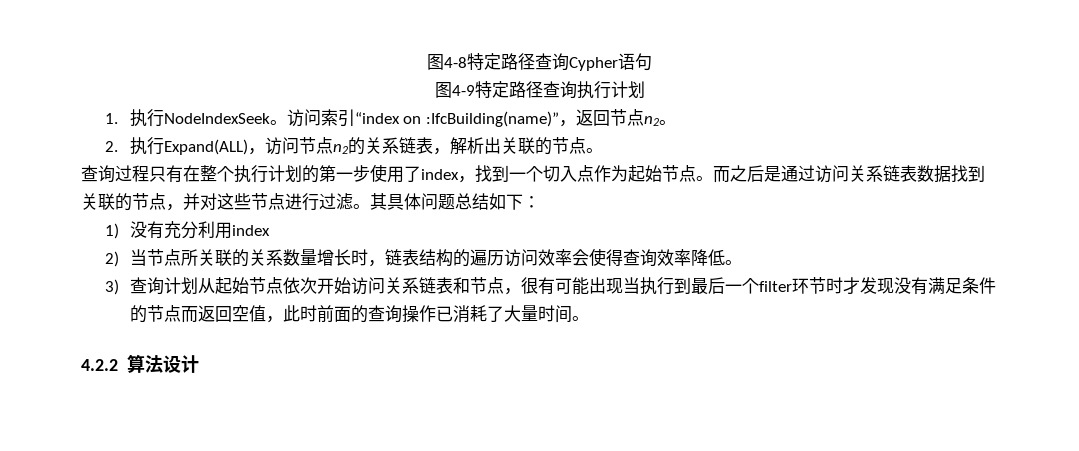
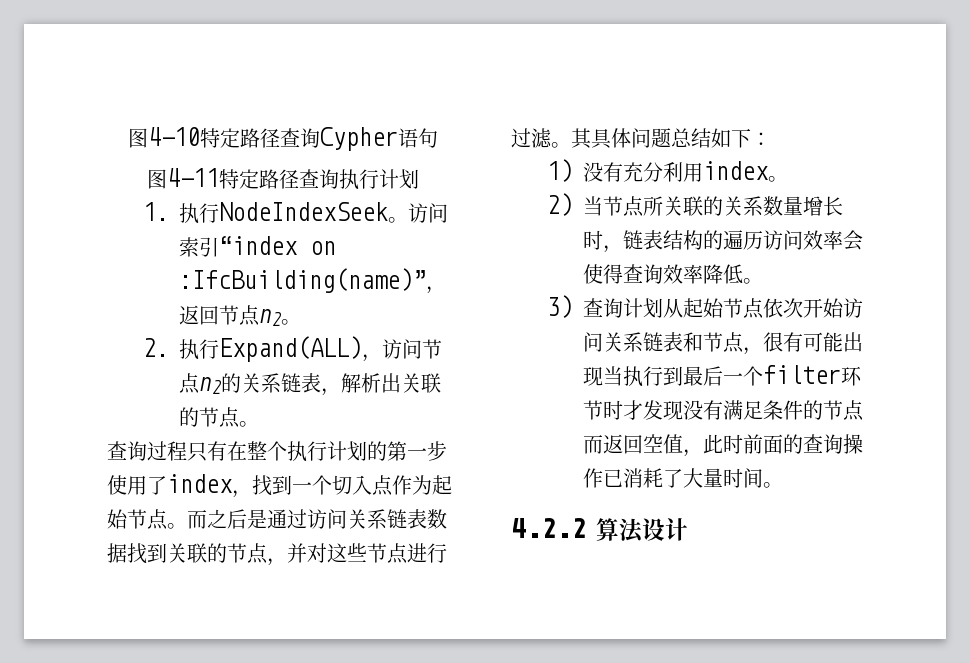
- 图4-8特定路径查询Cypher语句
+ 图4-10特定路径查询Cypher语句
- 图4-9特定路径查询执行计划
+ 图4-11特定路径查询执行计划
- 1)没有充分利用index
+ 1)没有充分利用index。

